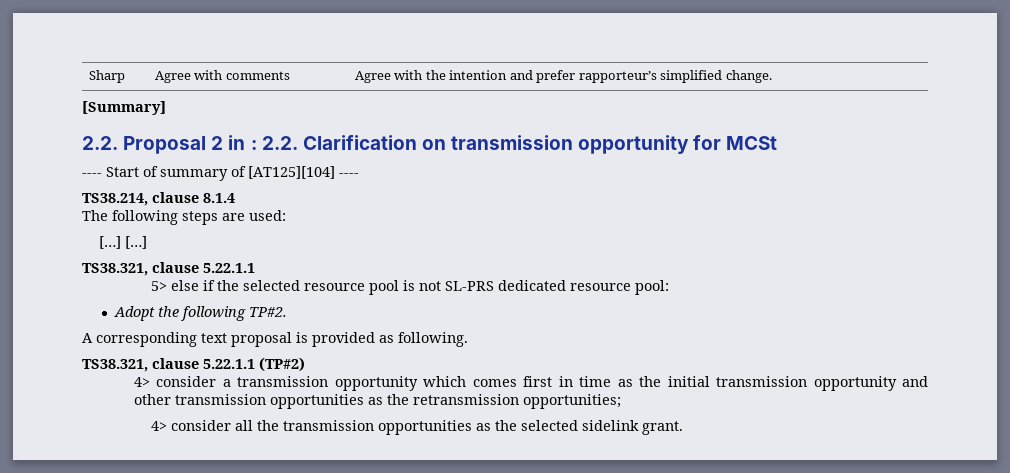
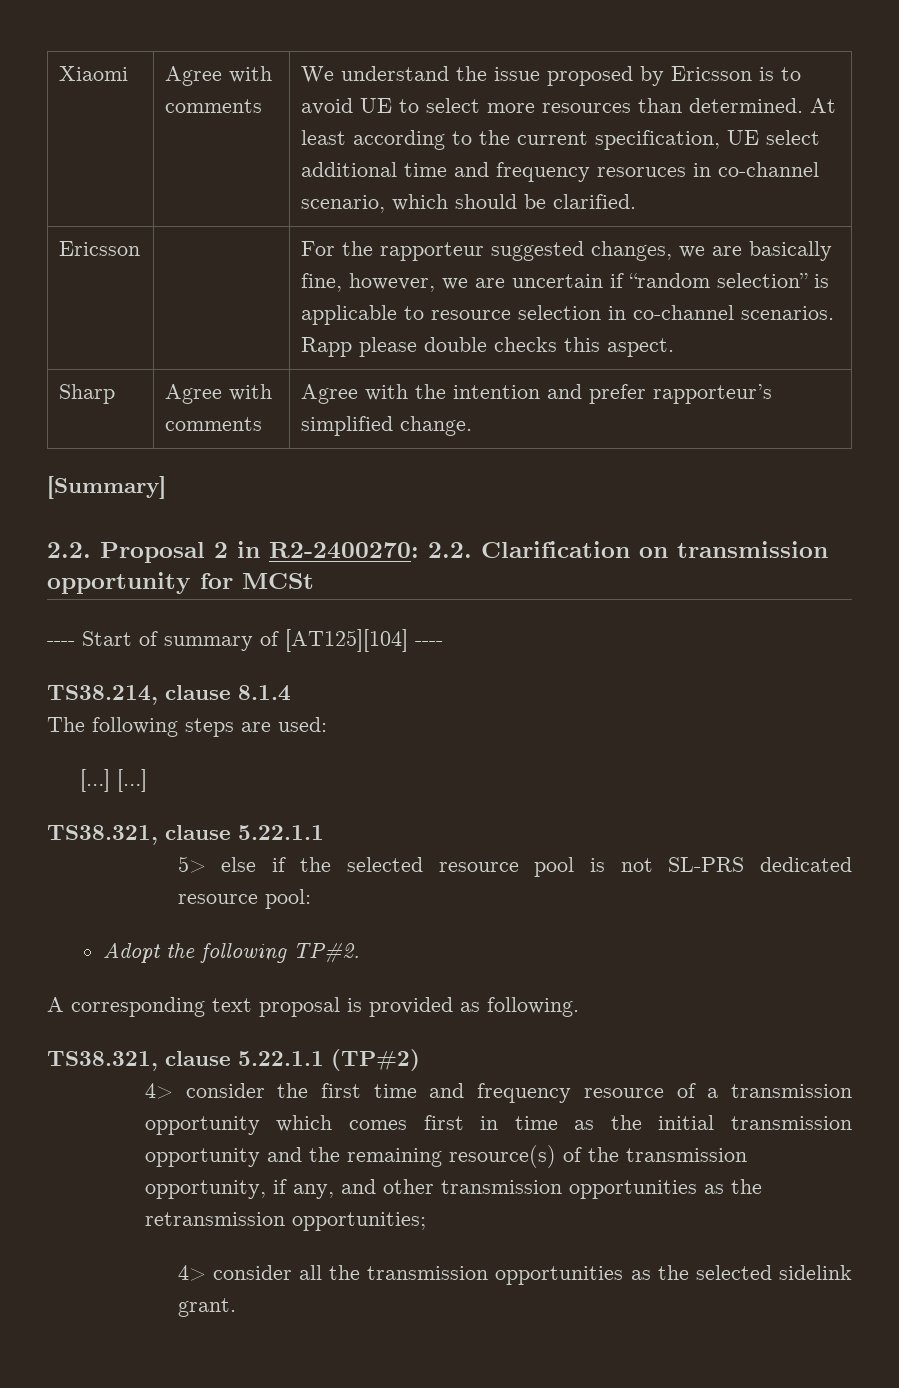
+ Xiaomi | Agree with comments | We understand the issue proposed by Ericsson is to avoid UE to select more resources than determined. At least according to the current specification, UE select additional time and frequency resoruces in co-channel scenario, which should be clarified.
+ Ericsson | | For the rapporteur suggested changes, we are basically fine, however, we are uncertain if “random selection” is applicable to resource selection in co-channel scenarios. Rapp please double checks this aspect.
- 2.2. Proposal 2 in : 2.2. Clarification on transmission opportunity for MCSt
+ 2.2. Proposal 2 in R2-2400270: 2.2. Clarification on transmission opportunity for MCSt
- 4> consider a transmission opportunity which comes first in time as the initial transmission opportunity and other transmission opportunities as the retransmission opportunities;
+ 4> consider the first time and frequency resource of a transmission opportunity which comes first in time as the initial transmission opportunity and the remaining resource(s) of the transmission opportunity, if any, and other transmission opportunities as the retransmission opportunities;

